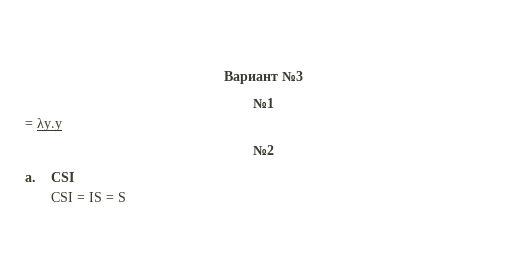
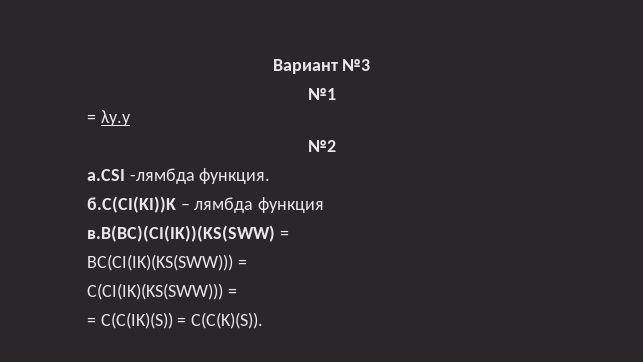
- a. CSI
- CSI = IS = S
+ а.CSI -лямбда функция.
+ б.C(CI(KI))K – лямбда функция
+ в.B(BC)(CI(IK))(KS(SWW) =
+ BC(CI(IK)(KS(SWW))) =
+ C(CI(IK)(KS(SWW))) =
+ = C(C(IK)(S)) = C(C(K)(S)).

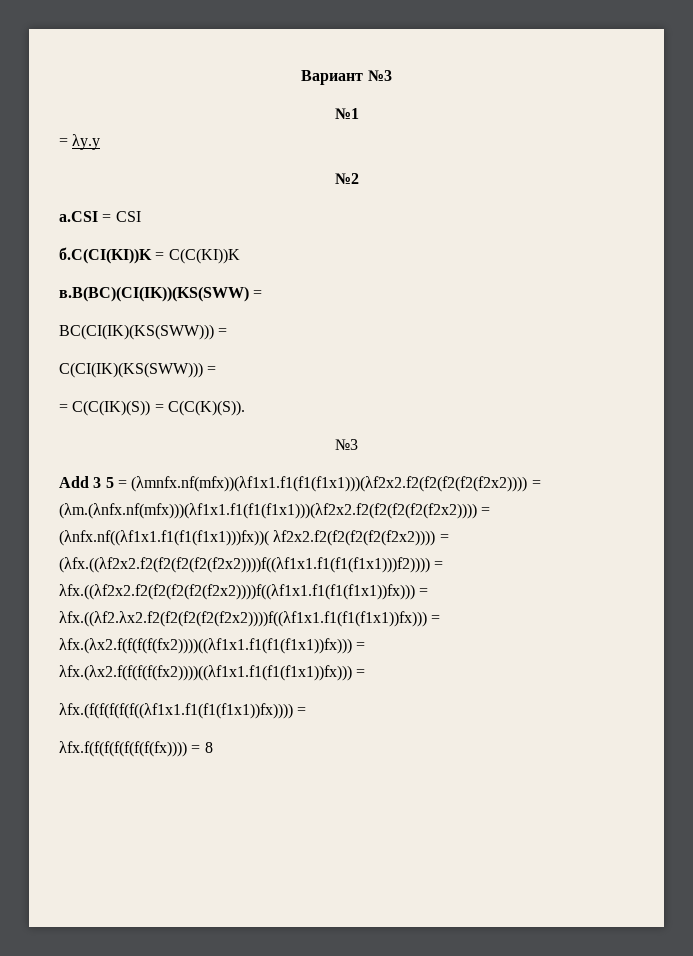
- а.CSI -лямбда функция.
+ а.CSI = CSI
- б.C(CI(KI))K – лямбда функция
+ б.C(CI(KI))K = C(C(KI))K
  = C(C(IK)(S)) = C(C(K)(S)).
+ №3
+ Add 3 5 = (λmnfx.nf(mfx))(λf1x1.f1(f1(f1x1)))(λf2x2.f2(f2(f2(f2(f2x2)))) = (λm.(λnfx.nf(mfx)))(λf1x1.f1(f1(f1x1)))(λf2x2.f2(f2(f2(f2(f2x2)))) = (λnfx.nf((λf1x1.f1(f1(f1x1)))fx))( λf2x2.f2(f2(f2(f2(f2x2)))) = (λfx.((λf2x2.f2(f2(f2(f2(f2x2))))f((λf1x1.f1(f1(f1x1)))f2)))) = λfx.((λf2x2.f2(f2(f2(f2(f2x2))))f((λf1x1.f1(f1(f1x1))fx))) = λfx.((λf2.λx2.f2(f2(f2(f2(f2x2))))f((λf1x1.f1(f1(f1x1))fx))) = λfx.(λx2.f(f(f(f(fx2))))((λf1x1.f1(f1(f1x1))fx))) = λfx.(λx2.f(f(f(f(fx2))))((λf1x1.f1(f1(f1x1))fx))) =
+ λfx.(f(f(f(f(f((λf1x1.f1(f1(f1x1))fx)))) =
+ λfx.f(f(f(f(f(f(f(fx)))) = 8

